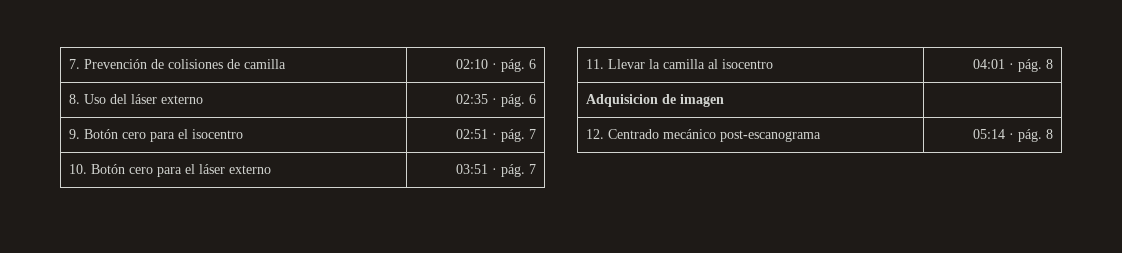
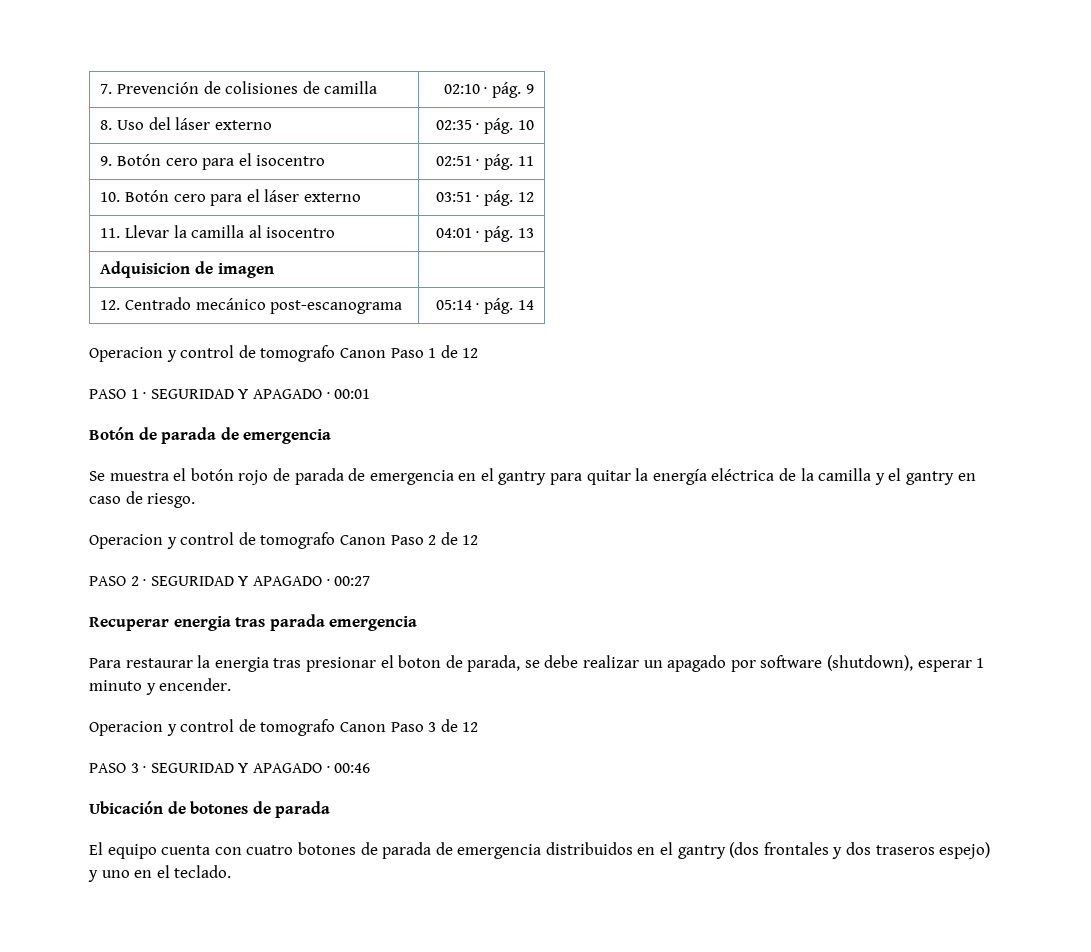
- 7. Prevención de colisiones de camilla | 02:10 · pág. 6
+ 7. Prevención de colisiones de camilla | 02:10 · pág. 9
- 8. Uso del láser externo | 02:35 · pág. 6
+ 8. Uso del láser externo | 02:35 · pág. 10
- 9. Botón cero para el isocentro | 02:51 · pág. 7
+ 9. Botón cero para el isocentro | 02:51 · pág. 11
- 10. Botón cero para el láser externo | 03:51 · pág. 7
+ 10. Botón cero para el láser externo | 03:51 · pág. 12
- 11. Llevar la camilla al isocentro | 04:01 · pág. 8
+ 11. Llevar la camilla al isocentro | 04:01 · pág. 13
- 12. Centrado mecánico post-escanograma | 05:14 · pág. 8
+ 12. Centrado mecánico post-escanograma | 05:14 · pág. 14
+ Operacion y control de tomografo Canon Paso 1 de 12
+ PASO 1 · SEGURIDAD Y APAGADO · 00:01
+ Botón de parada de emergencia
+ Se muestra el botón rojo de parada de emergencia en el gantry para quitar la energía eléctrica de la camilla y el gantry en caso de riesgo.
+ Operacion y control de tomografo Canon Paso 2 de 12
+ PASO 2 · SEGURIDAD Y APAGADO · 00:27
+ Recuperar energia tras parada emergencia
+ Para restaurar la energia tras presionar el boton de parada, se debe realizar un apagado por software (shutdown), esperar 1 minuto y encender.
+ Operacion y control de tomografo Canon Paso 3 de 12
+ PASO 3 · SEGURIDAD Y APAGADO · 00:46
+ Ubicación de botones de parada
+ El equipo cuenta con cuatro botones de parada de emergencia distribuidos en el gantry (dos frontales y dos traseros espejo) y uno en el teclado.

